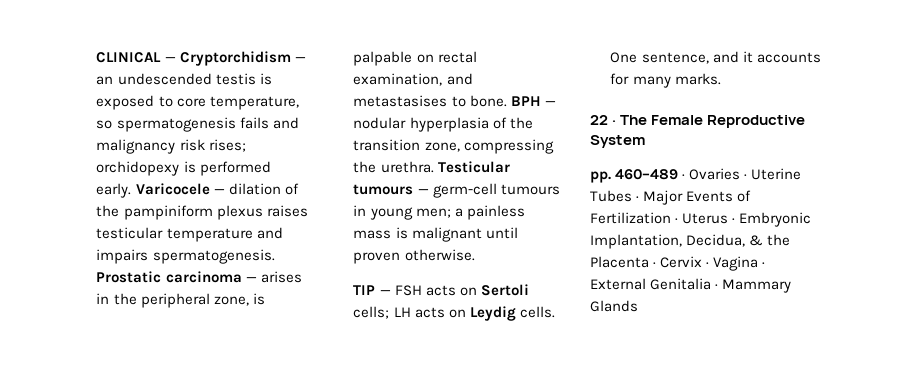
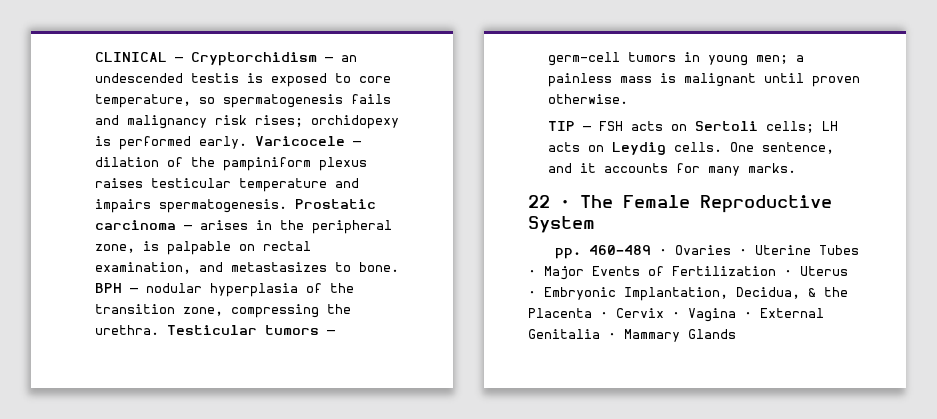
- Prostatic carcinoma — arises in the peripheral zone, is palpable on rectal examination, and metastasises to bone.
+ Prostatic carcinoma — arises in the peripheral zone, is palpable on rectal examination, and metastasizes to bone.
- Testicular tumours — germ-cell tumours in young men; a painless mass is malignant until proven otherwise.
+ Testicular tumors — germ-cell tumors in young men; a painless mass is malignant until proven otherwise.

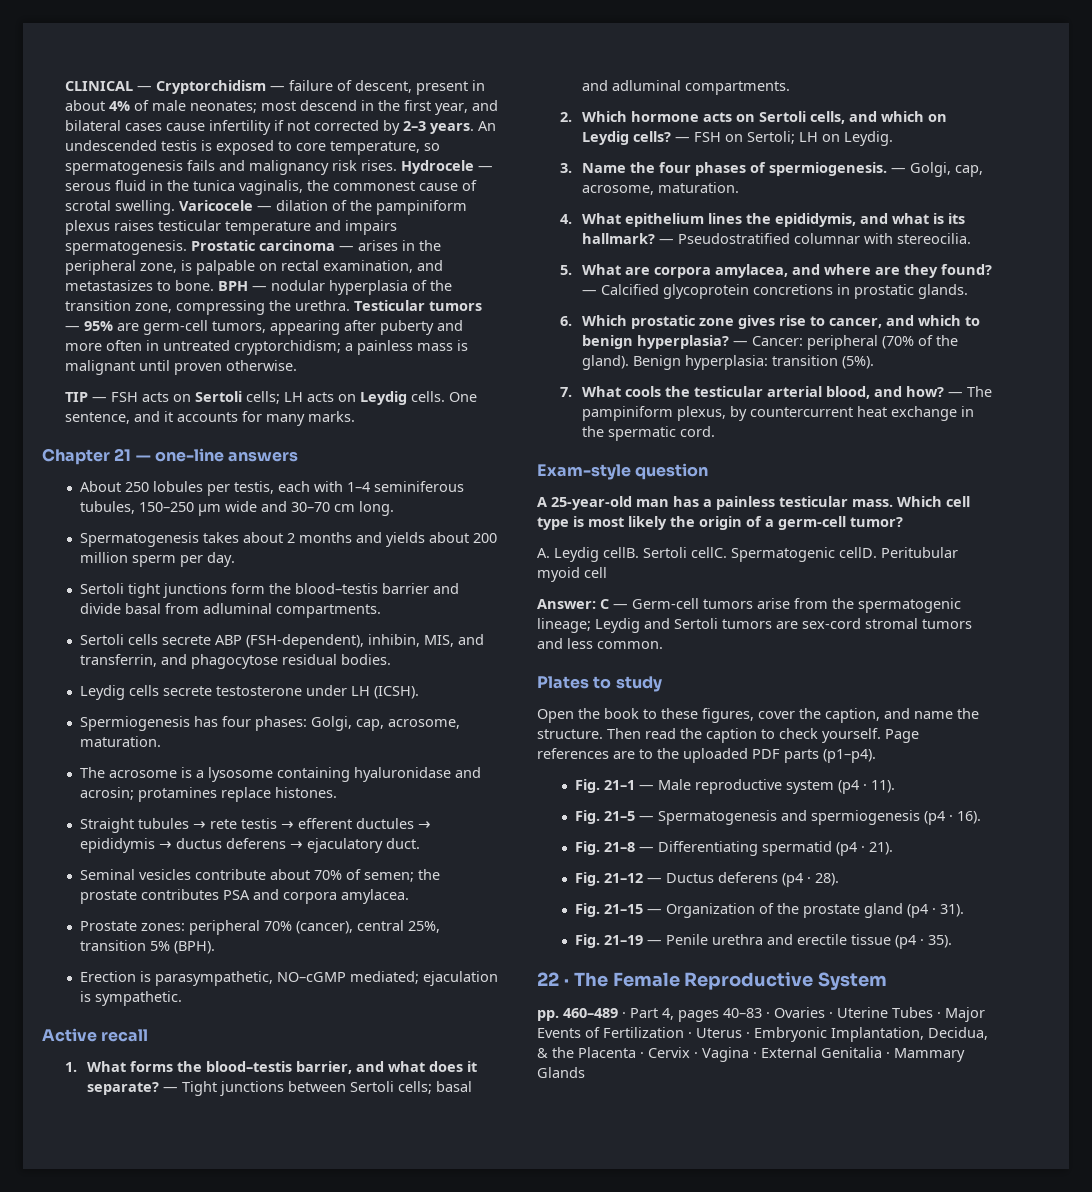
- CLINICAL — Cryptorchidism — an undescended testis is exposed to core temperature, so spermatogenesis fails and malignancy risk rises; orchidopexy is performed early.
+ CLINICAL — Cryptorchidism — failure of descent, present in about 4% of male neonates; most descend in the first year, and bilateral cases cause infertility if not corrected by 2–3 years. An undescended testis is exposed to core temperature, so spermatogenesis fails and malignancy risk rises. Hydrocele — serous fluid in the tunica vaginalis, the commonest cause of scrotal swelling.
- Testicular tumors — germ-cell tumors in young men; a painless mass is malignant until proven otherwise.
+ Testicular tumors — 95% are germ-cell tumors, appearing after puberty and more often in untreated cryptorchidism; a painless mass is malignant until proven otherwise.
+ Chapter 21 — one-line answers
+ About 250 lobules per testis, each with 1–4 seminiferous tubules, 150–250 µm wide and 30–70 cm long.
+ Spermatogenesis takes about 2 months and yields about 200 million sperm per day.
+ Sertoli tight junctions form the blood–testis barrier and divide basal from adluminal compartments.
+ Sertoli cells secrete ABP (FSH-dependent), inhibin, MIS, and transferrin, and phagocytose residual bodies.
+ Leydig cells secrete testosterone under LH (ICSH).
+ Spermiogenesis has four phases: Golgi, cap, acrosome, maturation.
+ The acrosome is a lysosome containing hyaluronidase and acrosin; protamines replace histones.
+ Straight tubules → rete testis → efferent ductules → epididymis → ductus deferens → ejaculatory duct.
+ Seminal vesicles contribute about 70% of semen; the prostate contributes PSA and corpora amylacea.
+ Prostate zones: peripheral 70% (cancer), central 25%, transition 5% (BPH).
+ Erection is parasympathetic, NO–cGMP mediated; ejaculation is sympathetic.
+ Active recall
+ 1. What forms the blood–testis barrier, and what does it separate? — Tight junctions between Sertoli cells; basal and adluminal compartments.
+ 2. Which hormone acts on Sertoli cells, and which on Leydig cells? — FSH on Sertoli; LH on Leydig.
+ 3. Name the four phases of spermiogenesis. — Golgi, cap, acrosome, maturation.
+ 4. What epithelium lines the epididymis, and what is its hallmark? — Pseudostratified columnar with stereocilia.
+ 5. What are corpora amylacea, and where are they found? — Calcified glycoprotein concretions in prostatic glands.
+ 6. Which prostatic zone gives rise to cancer, and which to benign hyperplasia? — Cancer: peripheral (70% of the gland). Benign hyperplasia: transition (5%).
+ 7. What cools the testicular arterial blood, and how? — The pampiniform plexus, by countercurrent heat exchange in the spermatic cord.
+ Exam-style question
+ A 25-year-old man has a painless testicular mass. Which cell type is most likely the origin of a germ-cell tumor?
+ A. Leydig cellB. Sertoli cellC. Spermatogenic cellD. Peritubular myoid cell
+ Answer: C — Germ-cell tumors arise from the spermatogenic lineage; Leydig and Sertoli tumors are sex-cord stromal tumors and less common.
+ Plates to study
+ Open the book to these figures, cover the caption, and name the structure. Then read the caption to check yourself. Page references are to the uploaded PDF parts (p1–p4).
+ Fig. 21–1 — Male reproductive system (p4 · 11).
+ Fig. 21–5 — Spermatogenesis and spermiogenesis (p4 · 16).
+ Fig. 21–8 — Differentiating spermatid (p4 · 21).
+ Fig. 21–12 — Ductus deferens (p4 · 28).
+ Fig. 21–15 — Organization of the prostate gland (p4 · 31).
+ Fig. 21–19 — Penile urethra and erectile tissue (p4 · 35).
- pp. 460–489 · Ovaries · Uterine Tubes · Major Events of Fertilization · Uterus · Embryonic Implantation, Decidua, & the Placenta · Cervix · Vagina · External Genitalia · Mammary Glands
+ pp. 460–489 · Part 4, pages 40–83 · Ovaries · Uterine Tubes · Major Events of Fertilization · Uterus · Embryonic Implantation, Decidua, & the Placenta · Cervix · Vagina · External Genitalia · Mammary Glands

